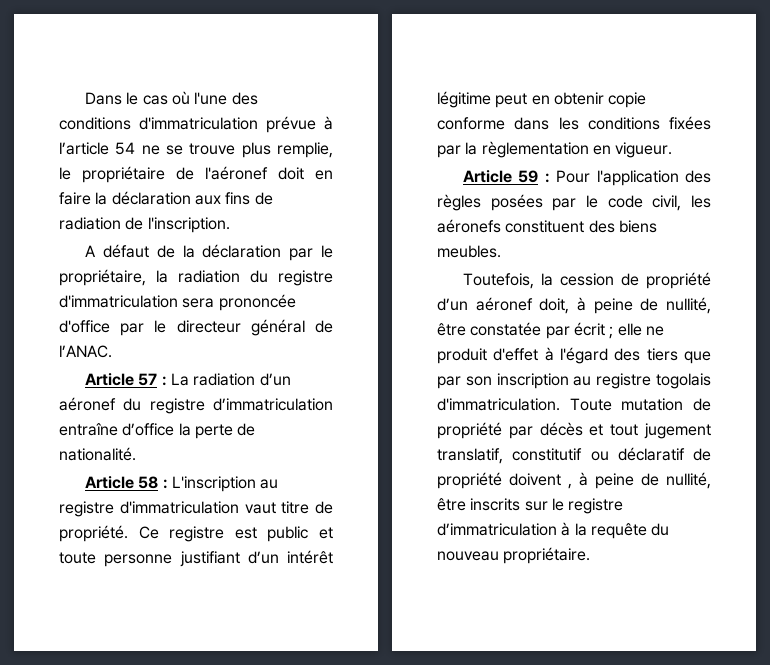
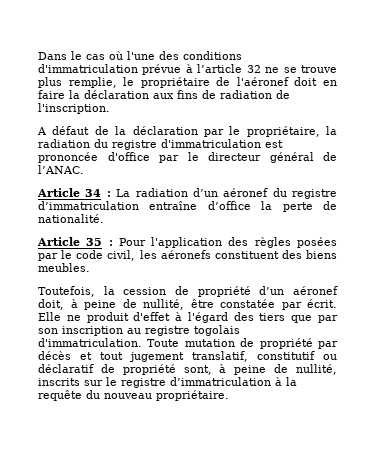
- Dans le cas où l'une des conditions d'immatriculation prévue à l’article 54 ne se trouve plus remplie, le propriétaire de l'aéronef doit en faire la déclaration aux fins de radiation de l'inscription.
+ Dans le cas où l'une des conditions d'immatriculation prévue à l’article 32 ne se trouve plus remplie, le propriétaire de l'aéronef doit en faire la déclaration aux fins de radiation de l'inscription.
- A défaut de la déclaration par le propriétaire, la radiation du registre d'immatriculation sera prononcée d'office par le directeur général de l’ANAC.
+ A défaut de la déclaration par le propriétaire, la radiation du registre d'immatriculation est prononcée d'office par le directeur général de l’ANAC.
- Article 57 : La radiation d’un aéronef du registre d’immatriculation entraîne d’office la perte de nationalité.
+ Article 34 : La radiation d’un aéronef du registre d’immatriculation entraîne d’office la perte de nationalité.
- Article 58 : L'inscription au registre d'immatriculation vaut titre de propriété. Ce registre est public et toute personne justifiant d’un intérêt légitime peut en obtenir copie conforme dans les conditions fixées par la règlementation en vigueur.
- Article 59 : Pour l'application des règles posées par le code civil, les aéronefs constituent des biens meubles.
+ Article 35 : Pour l'application des règles posées par le code civil, les aéronefs constituent des biens meubles.
- Toutefois, la cession de propriété d’un aéronef doit, à peine de nullité, être constatée par écrit ; elle ne produit d'effet à l'égard des tiers que par son inscription au registre togolais d'immatriculation.
+ Toutefois, la cession de propriété d’un aéronef doit, à peine de nullité, être constatée par écrit. Elle ne produit d'effet à l'égard des tiers que par son inscription au registre togolais d'immatriculation.
- Toute mutation de propriété par décès et tout jugement translatif, constitutif ou déclaratif de propriété doivent , à peine de nullité, être inscrits sur le registre d’immatriculation à la requête du nouveau propriétaire.
+ Toute mutation de propriété par décès et tout jugement translatif, constitutif ou déclaratif de propriété sont, à peine de nullité, inscrits sur le registre d’immatriculation à la requête du nouveau propriétaire.

